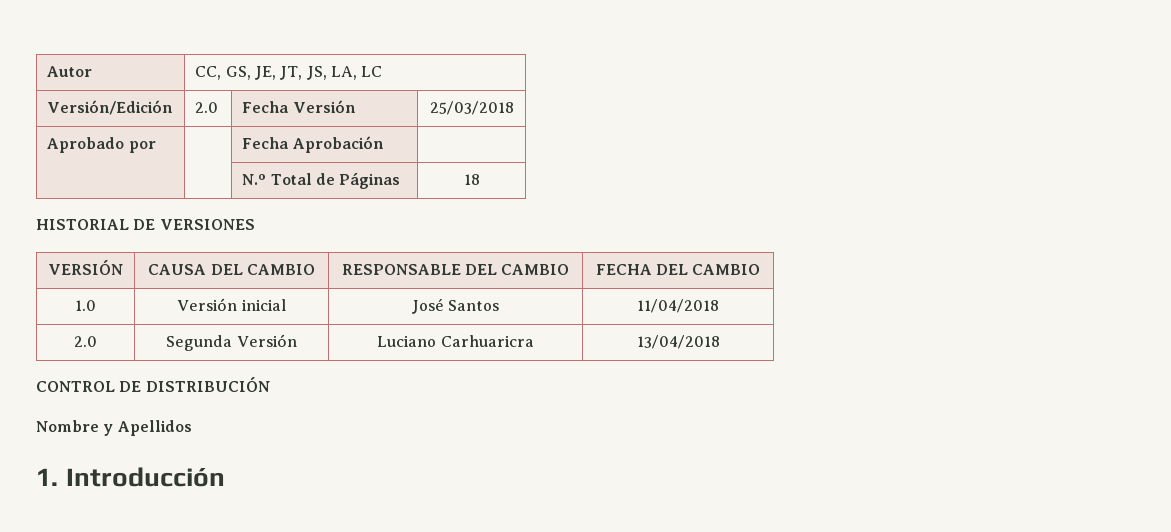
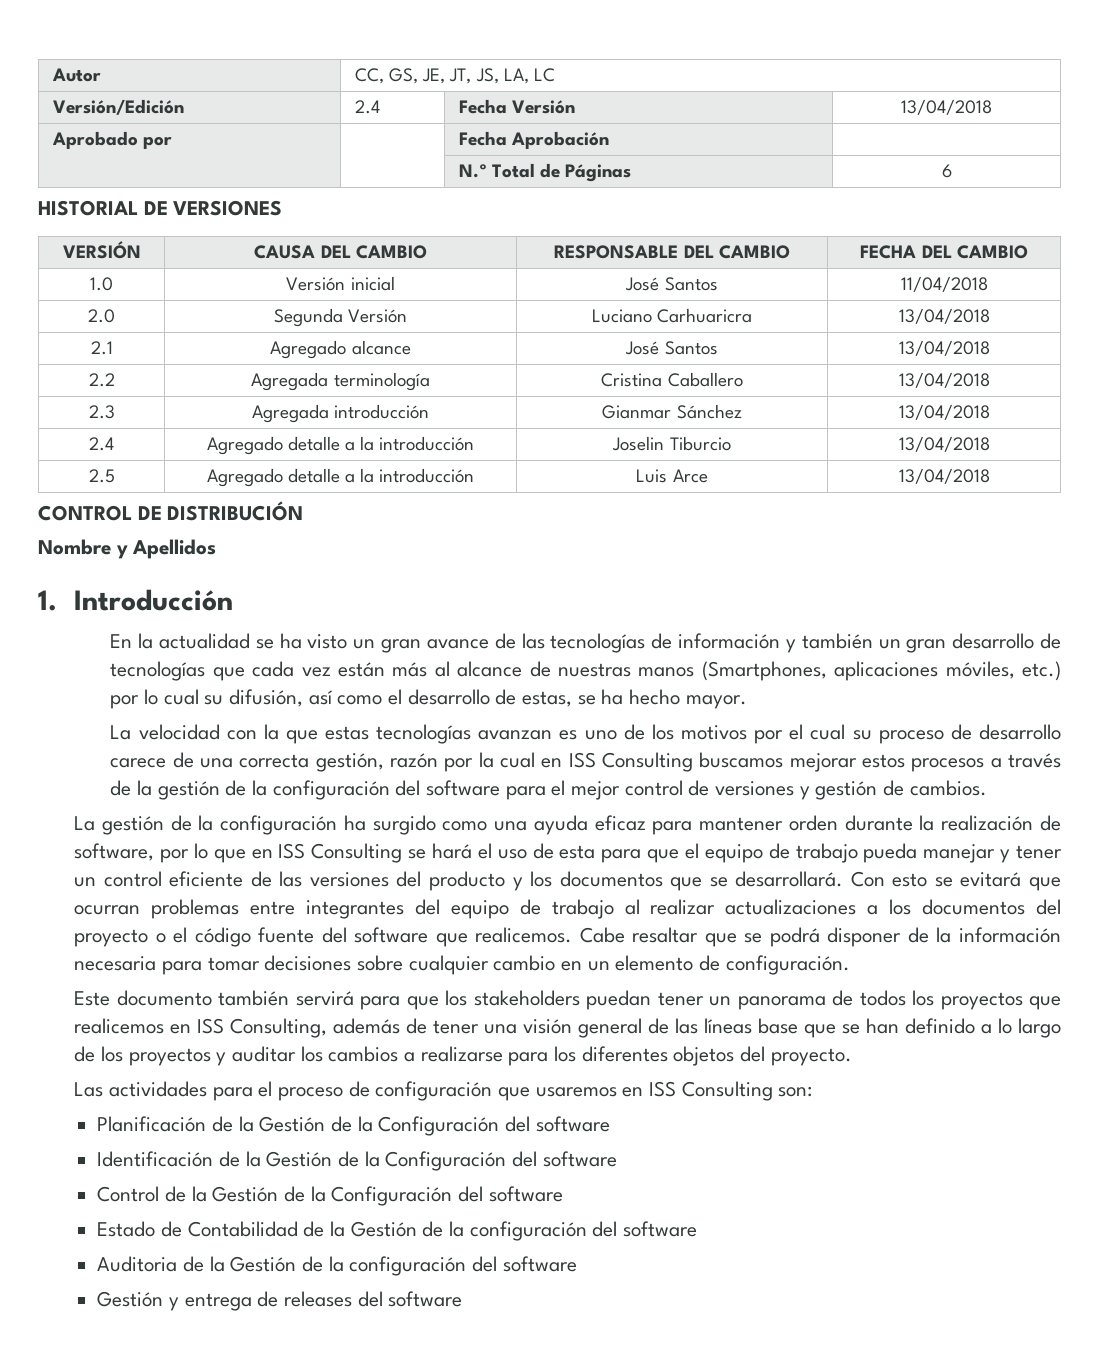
- Versión/Edición | 2.0 | Fecha Versión | 25/03/2018
+ Versión/Edición | 2.4 | Fecha Versión | 13/04/2018
- | | N.º Total de Páginas | 18
+ | | N.º Total de Páginas | 6
+ 2.1 | Agregado alcance | José Santos | 13/04/2018
+ 2.2 | Agregada terminología | Cristina Caballero | 13/04/2018
+ 2.3 | Agregada introducción | Gianmar Sánchez | 13/04/2018
+ 2.4 | Agregado detalle a la introducción | Joselin Tiburcio | 13/04/2018
+ 2.5 | Agregado detalle a la introducción | Luis Arce | 13/04/2018
+ En la actualidad se ha visto un gran avance de las tecnologías de información y también un gran desarrollo de tecnologías que cada vez están más al alcance de nuestras manos (Smartphones, aplicaciones móviles, etc.) por lo cual su difusión, así como el desarrollo de estas, se ha hecho mayor.
+ La velocidad con la que estas tecnologías avanzan es uno de los motivos por el cual su proceso de desarrollo carece de una correcta gestión, razón por la cual en ISS Consulting buscamos mejorar estos procesos a través de la gestión de la configuración del software para el mejor control de versiones y gestión de cambios.
+ La gestión de la configuración ha surgido como una ayuda eficaz para mantener orden durante la realización de software, por lo que en ISS Consulting se hará el uso de esta para que el equipo de trabajo pueda manejar y tener un control eficiente de las versiones del producto y los documentos que se desarrollará. Con esto se evitará que ocurran problemas entre integrantes del equipo de trabajo al realizar actualizaciones a los documentos del proyecto o el código fuente del software que realicemos. Cabe resaltar que se podrá disponer de la información necesaria para tomar decisiones sobre cualquier cambio en un elemento de configuración.
+ Este documento también servirá para que los stakeholders puedan tener un panorama de todos los proyectos que realicemos en ISS Consulting, además de tener una visión general de las líneas base que se han definido a lo largo de los proyectos y auditar los cambios a realizarse para los diferentes objetos del proyecto.
+ Las actividades para el proceso de configuración que usaremos en ISS Consulting son:
+ Planificación de la Gestión de la Configuración del software
+ Identificación de la Gestión de la Configuración del software
+ Control de la Gestión de la Configuración del software
+ Estado de Contabilidad de la Gestión de la configuración del software
+ Auditoria de la Gestión de la configuración del software
+ Gestión y entrega de releases del software

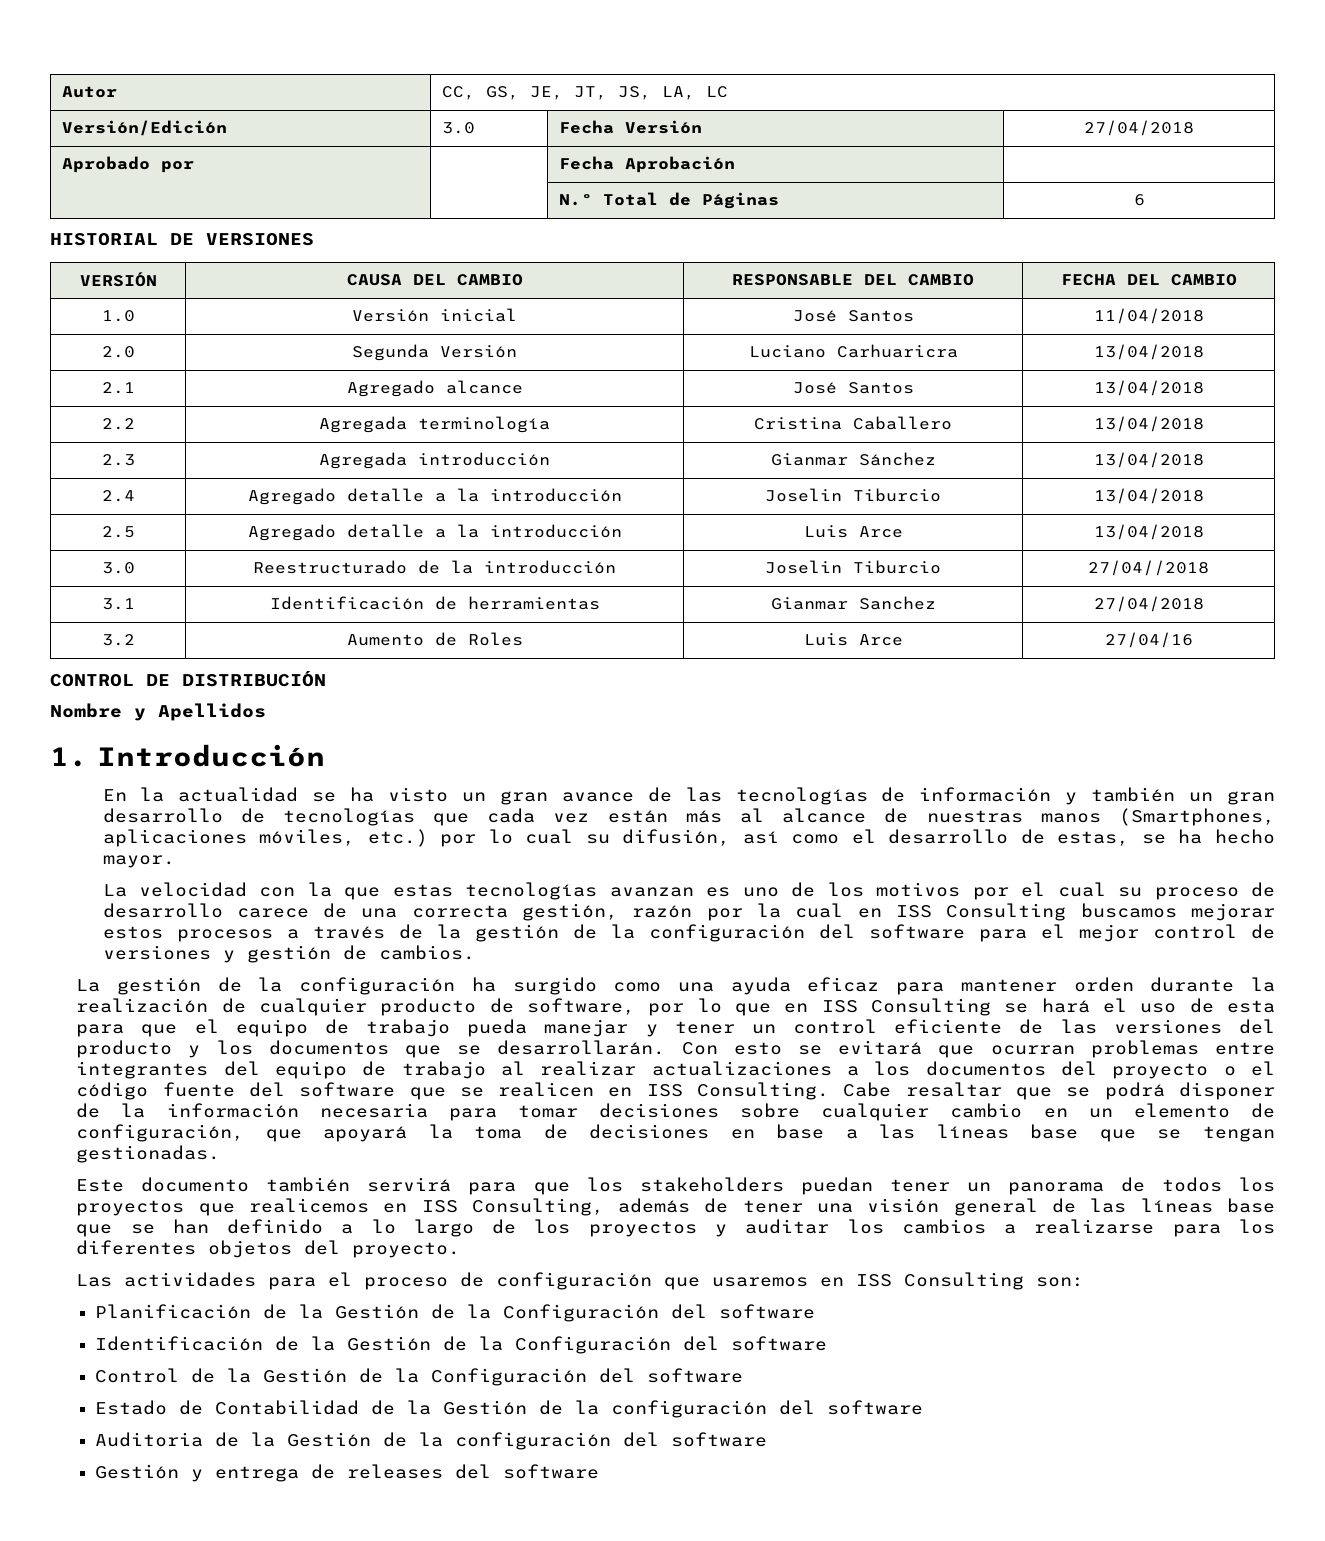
- Versión/Edición | 2.4 | Fecha Versión | 13/04/2018
+ Versión/Edición | 3.0 | Fecha Versión | 27/04/2018
+ 3.0 | Reestructurado de la introducción | Joselin Tiburcio | 27/04//2018
+ 3.1 | Identificación de herramientas | Gianmar Sanchez | 27/04/2018
+ 3.2 | Aumento de Roles | Luis Arce | 27/04/16
- La gestión de la configuración ha surgido como una ayuda eficaz para mantener orden durante la realización de software, por lo que en ISS Consulting se hará el uso de esta para que el equipo de trabajo pueda manejar y tener un control eficiente de las versiones del producto y los documentos que se desarrollará.
+ La gestión de la configuración ha surgido como una ayuda eficaz para mantener orden durante la realización de cualquier producto de software, por lo que en ISS Consulting se hará el uso de esta para que el equipo de trabajo pueda manejar y tener un control eficiente de las versiones del producto y los documentos que se desarrollarán.
- Con esto se evitará que ocurran problemas entre integrantes del equipo de trabajo al realizar actualizaciones a los documentos del proyecto o el código fuente del software que realicemos.
+ Con esto se evitará que ocurran problemas entre integrantes del equipo de trabajo al realizar actualizaciones a los documentos del proyecto o el código fuente del software que se realicen en ISS Consulting.
- Cabe resaltar que se podrá disponer de la información necesaria para tomar decisiones sobre cualquier cambio en un elemento de configuración.
+ Cabe resaltar que se podrá disponer de la información necesaria para tomar decisiones sobre cualquier cambio en un elemento de configuración, que apoyará la toma de decisiones en base a las líneas base que se tengan gestionadas.

